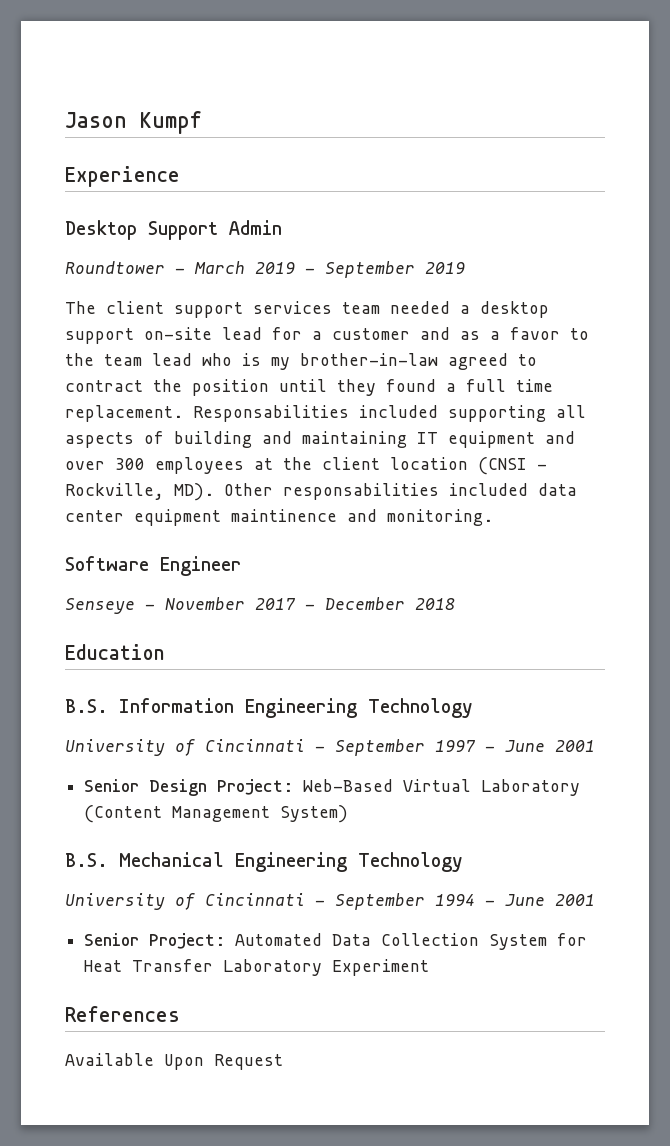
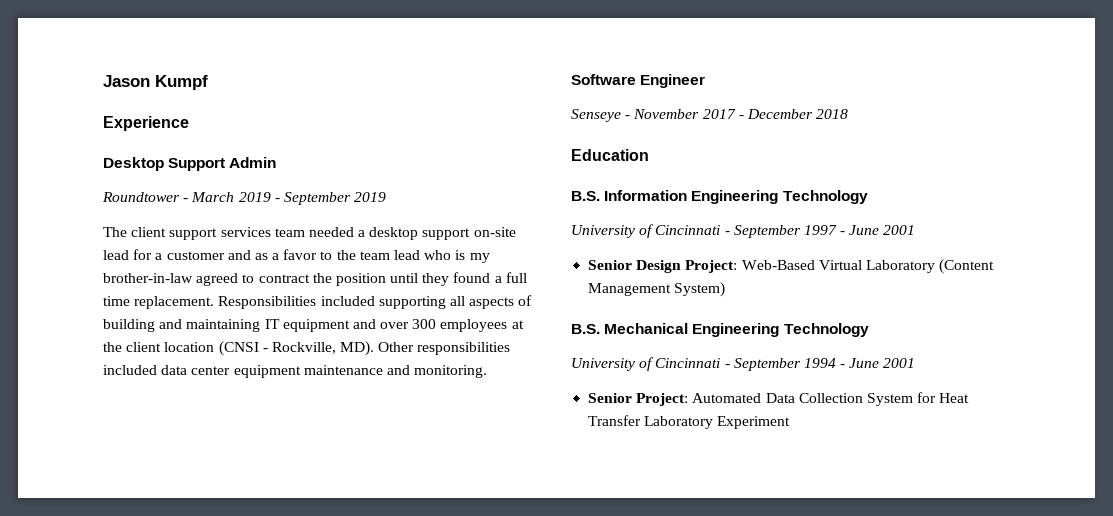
- Responsabilities included supporting all aspects of building and maintaining IT equipment and over 300 employees at the client location (CNSI - Rockville, MD). Other responsabilities included data center equipment maintinence and monitoring.
+ Responsibilities included supporting all aspects of building and maintaining IT equipment and over 300 employees at the client location (CNSI - Rockville, MD). Other responsibilities included data center equipment maintenance and monitoring.
- References
- Available Upon Request

